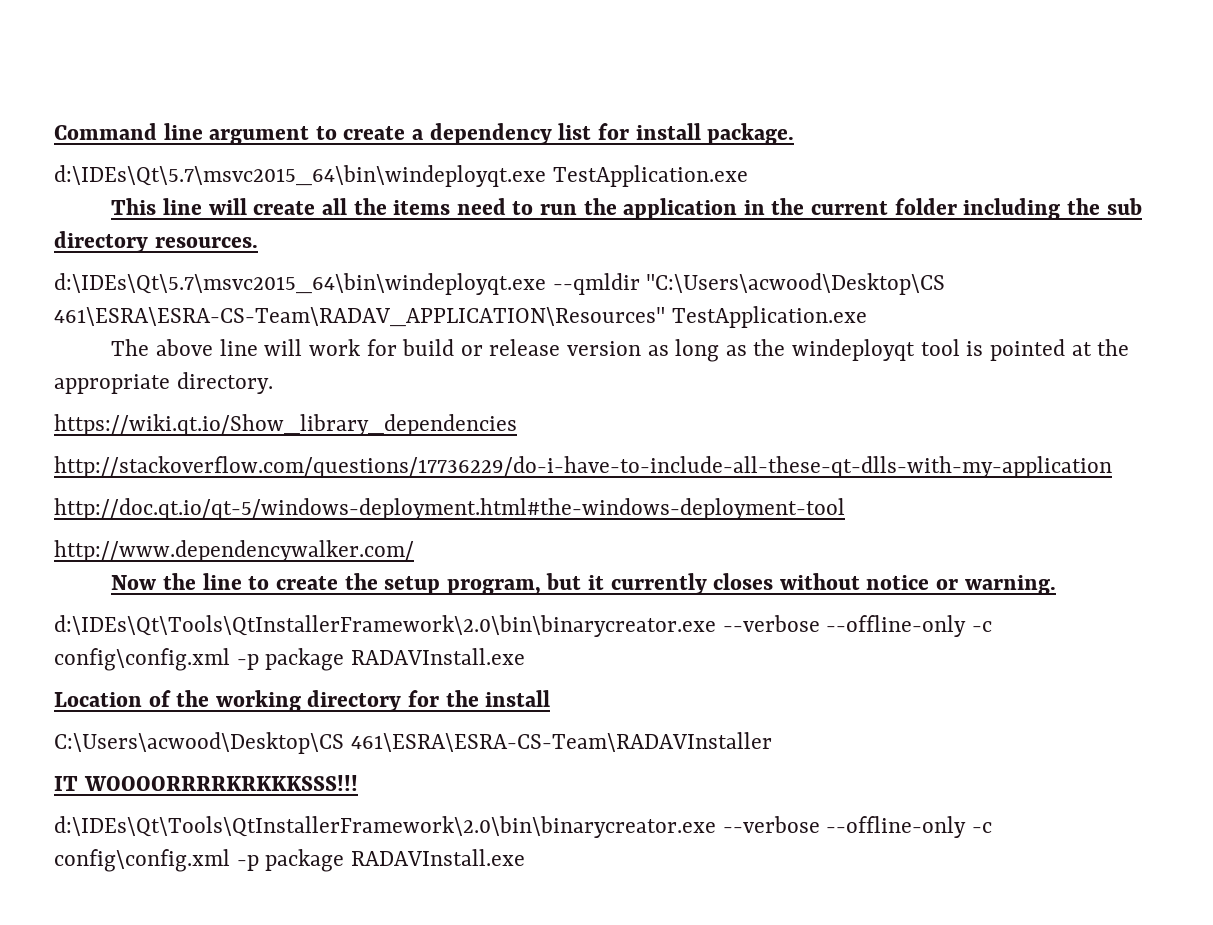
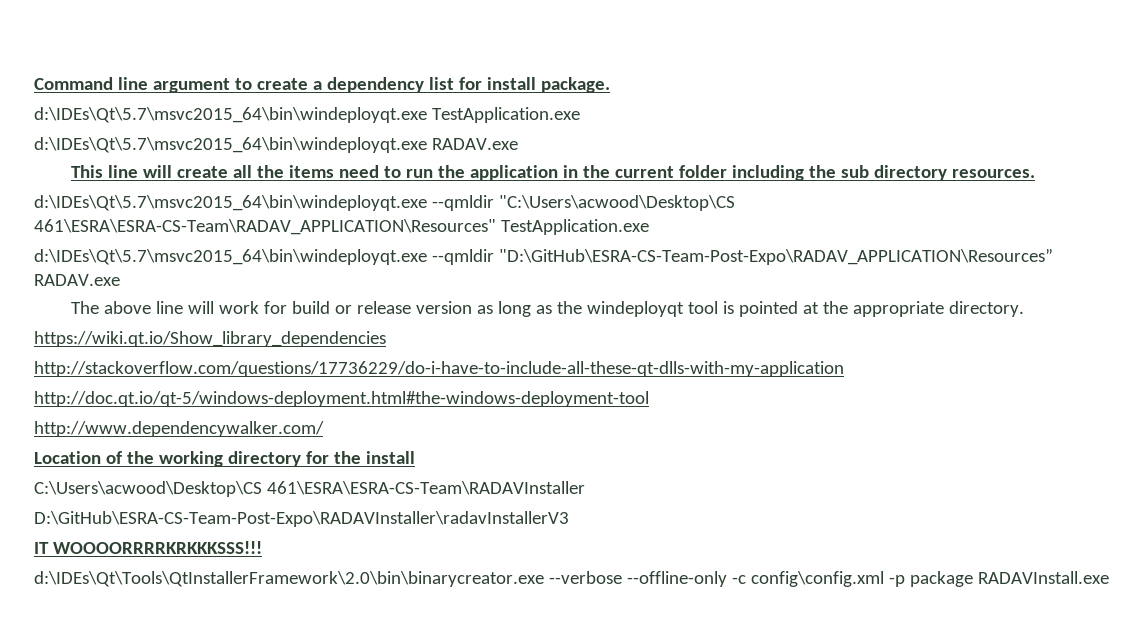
+ d:\IDEs\Qt\5.7\msvc2015_64\bin\windeployqt.exe RADAV.exe
+ d:\IDEs\Qt\5.7\msvc2015_64\bin\windeployqt.exe --qmldir "D:\GitHub\ESRA-CS-Team-Post-Expo\RADAV_APPLICATION\Resources” RADAV.exe
- Now the line to create the setup program, but it currently closes without notice or warning.
- d:\IDEs\Qt\Tools\QtInstallerFramework\2.0\bin\binarycreator.exe --verbose --offline-only -c config\config.xml -p package RADAVInstall.exe
+ D:\GitHub\ESRA-CS-Team-Post-Expo\RADAVInstaller\radavInstallerV3

